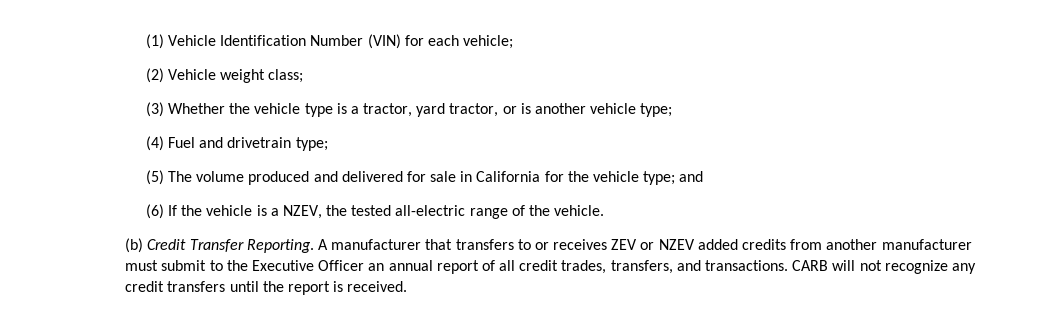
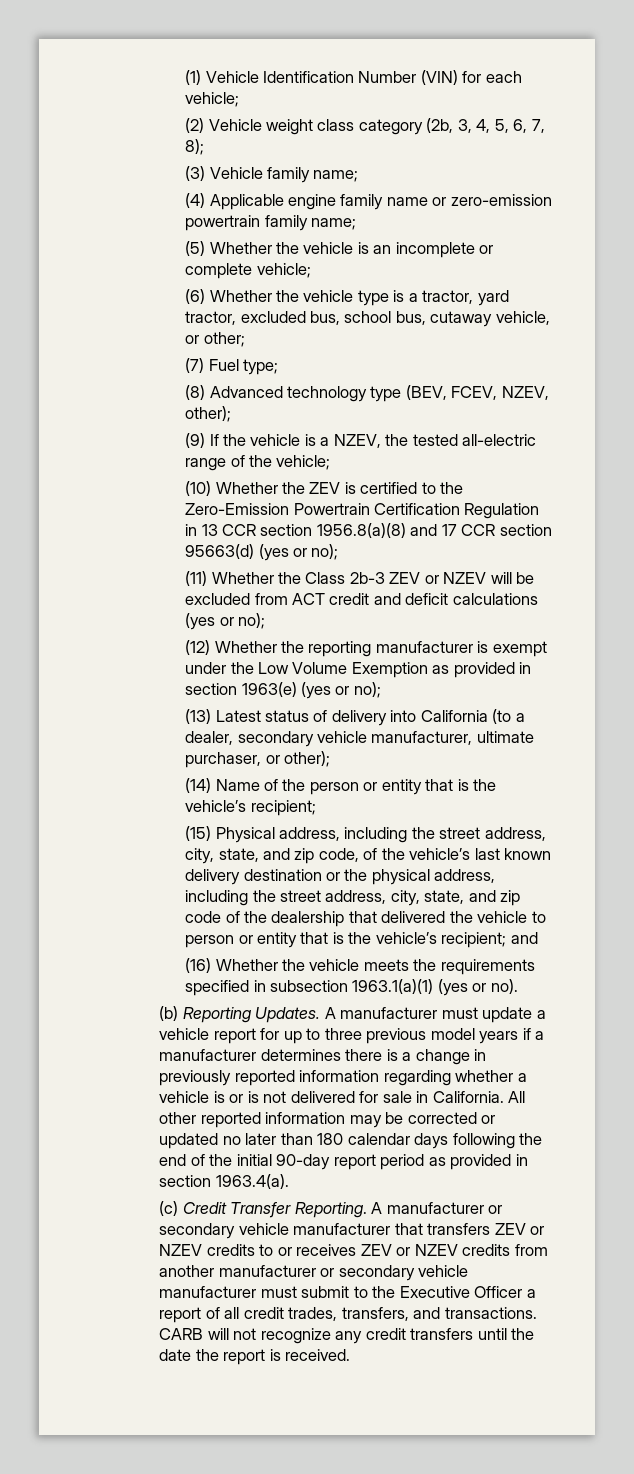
- (2) Vehicle weight class;
- (3) Whether the vehicle type is a tractor, yard tractor, or is another vehicle type;
- (4) Fuel and drivetrain type;
- (5) The volume produced and delivered for sale in California for the vehicle type; and
- (6) If the vehicle is a NZEV, the tested all-electric range of the vehicle.
- (b) Credit Transfer Reporting.
+ (2) Vehicle weight class category (2b, 3, 4, 5, 6, 7, 8);
+ (3) Vehicle family name;
+ (4) Applicable engine family name or zero-emission powertrain family name;
+ (5) Whether the vehicle is an incomplete or complete vehicle;
+ (6) Whether the vehicle type is a tractor, yard tractor, excluded bus, school bus, cutaway vehicle, or other;
+ (7) Fuel type;
+ (8) Advanced technology type (BEV, FCEV, NZEV, other);
+ (9) If the vehicle is a NZEV, the tested all-electric range of the vehicle;
+ (10) Whether the ZEV is certified to the Zero-Emission Powertrain Certification Regulation in 13 CCR section 1956.8(a)(8) and 17 CCR section 95663(d) (yes or no);
+ (11) Whether the Class 2b-3 ZEV or NZEV will be excluded from ACT credit and deficit calculations (yes or no);
+ (12) Whether the reporting manufacturer is exempt under the Low Volume Exemption as provided in section 1963(e) (yes or no);
+ (13) Latest status of delivery into California (to a dealer, secondary vehicle manufacturer, ultimate purchaser, or other);
+ (14) Name of the person or entity that is the vehicle’s recipient;
+ (15) Physical address, including the street address, city, state, and zip code, of the vehicle’s last known delivery destination or the physical address, including the street address, city, state, and zip code of the dealership that delivered the vehicle to person or entity that is the vehicle’s recipient; and
+ (16) Whether the vehicle meets the requirements specified in subsection 1963.1(a)(1) (yes or no).
+ (b) Reporting Updates. A manufacturer must update a vehicle report for up to three previous model years if a manufacturer determines there is a change in previously reported information regarding whether a vehicle is or is not delivered for sale in California. All other reported information may be corrected or updated no later than 180 calendar days following the end of the initial 90-day report period as provided in section 1963.4(a).
+ (c) Credit Transfer Reporting.
- A manufacturer that transfers to or receives ZEV or NZEV added credits from another manufacturer must submit to the Executive Officer an annual report of all credit trades, transfers, and transactions.
+ A manufacturer or secondary vehicle manufacturer that transfers ZEV or NZEV credits to or receives ZEV or NZEV credits from another manufacturer or secondary vehicle manufacturer must submit to the Executive Officer a report of all credit trades, transfers, and transactions.
- CARB will not recognize any credit transfers until the report is received.
+ CARB will not recognize any credit transfers until the date the report is received.

